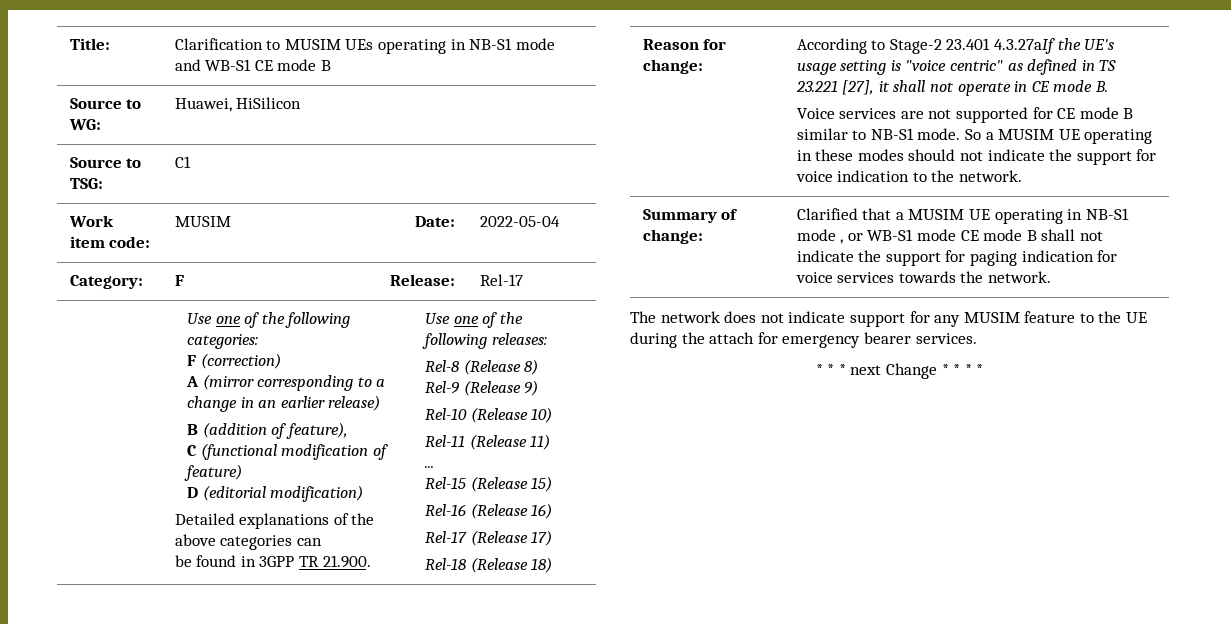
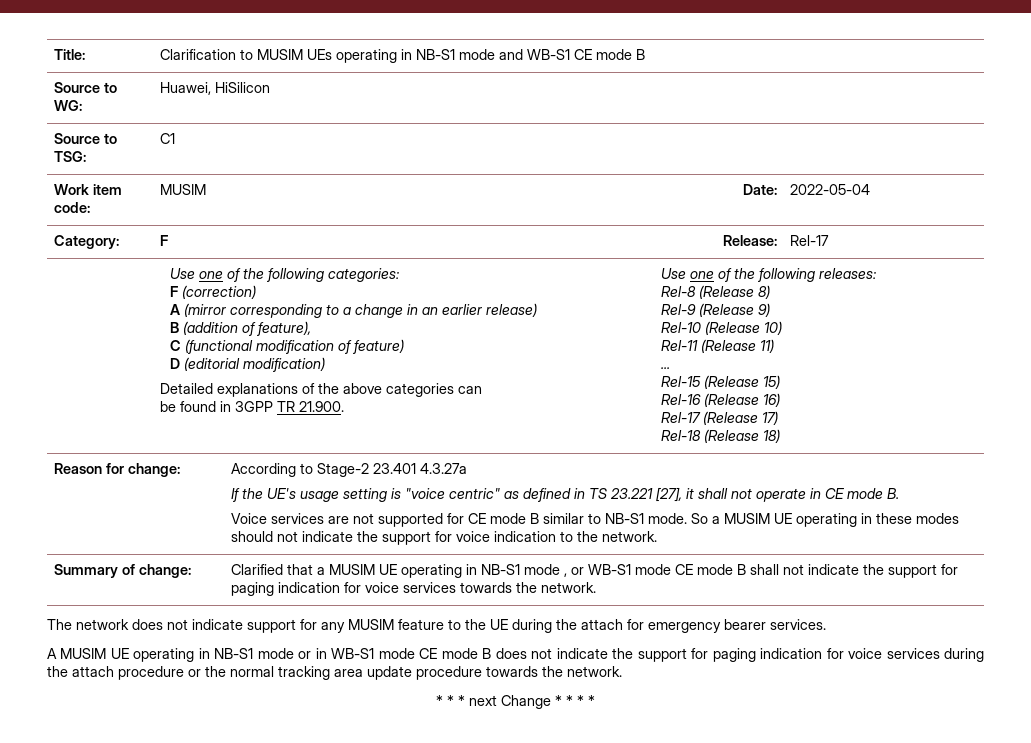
- According to Stage-2 23.401 4.3.27aIf the UE's usage setting is "voice centric" as defined in TS 23.221 [27], it shall not operate in CE mode B.
+ According to Stage-2 23.401 4.3.27a
+ If the UE's usage setting is "voice centric" as defined in TS 23.221 [27], it shall not operate in CE mode B.
+ A MUSIM UE operating in NB-S1 mode or in WB-S1 mode CE mode B does not indicate the support for paging indication for voice services during the attach procedure or the normal tracking area update procedure towards the network.

